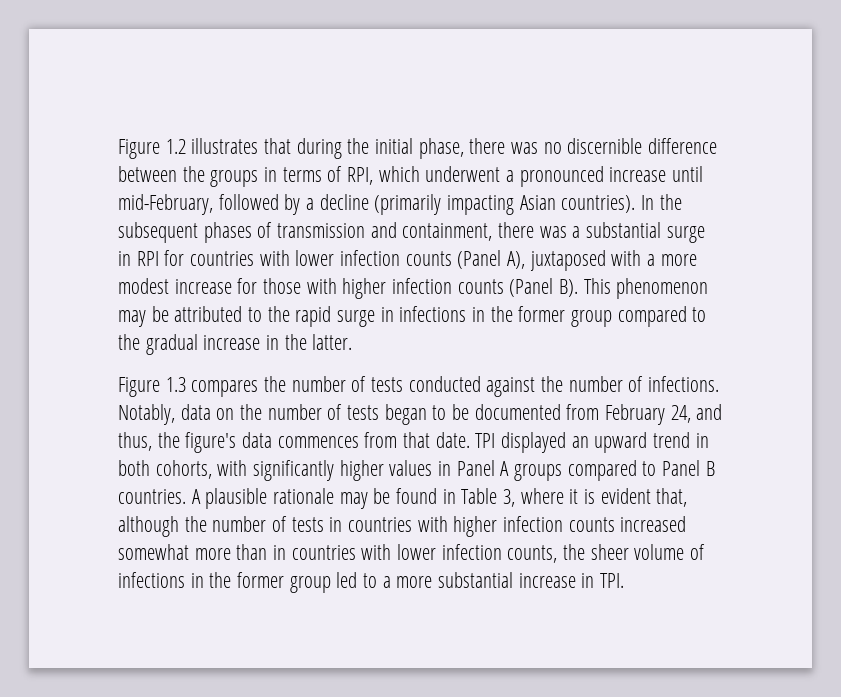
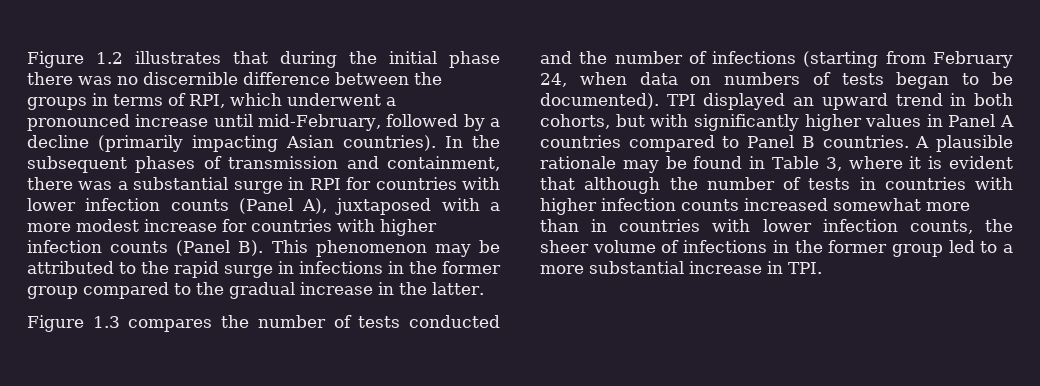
- Figure 1.2 illustrates that during the initial phase, there was no discernible difference between the groups in terms of RPI, which underwent a pronounced increase until mid-February, followed by a decline (primarily impacting Asian countries).
+ Figure 1.2 illustrates that during the initial phase there was no discernible difference between the groups in terms of RPI, which underwent a pronounced increase until mid-February, followed by a decline (primarily impacting Asian countries).
- In the subsequent phases of transmission and containment, there was a substantial surge in RPI for countries with lower infection counts (Panel A), juxtaposed with a more modest increase for those with higher infection counts (Panel B). This phenomenon may be attributed to the rapid surge in infections in the former group compared to the gradual increase in the latter.
+ In the subsequent phases of transmission and containment, there was a substantial surge in RPI for countries with lower infection counts (Panel A), juxtaposed with a more modest increase for countries with higher infection counts (Panel B). This phenomenon may be attributed to the rapid surge in infections in the former group compared to the gradual increase in the latter.
- Figure 1.3 compares the number of tests conducted against the number of infections. Notably, data on the number of tests began to be documented from February 24, and thus, the figure's data commences from that date.
+ Figure 1.3 compares the number of tests conducted and the number of infections (starting from February 24, when data on numbers of tests began to be documented).
- TPI displayed an upward trend in both cohorts, with significantly higher values in Panel A groups compared to Panel B countries.
+ TPI displayed an upward trend in both cohorts, but with significantly higher values in Panel A countries compared to Panel B countries.
- A plausible rationale may be found in Table 3, where it is evident that, although the number of tests in countries with higher infection counts increased somewhat more than in countries with lower infection counts, the sheer volume of infections in the former group led to a more substantial increase in TPI.
+ A plausible rationale may be found in Table 3, where it is evident that although the number of tests in countries with higher infection counts increased somewhat more than in countries with lower infection counts, the sheer volume of infections in the former group led to a more substantial increase in TPI.

